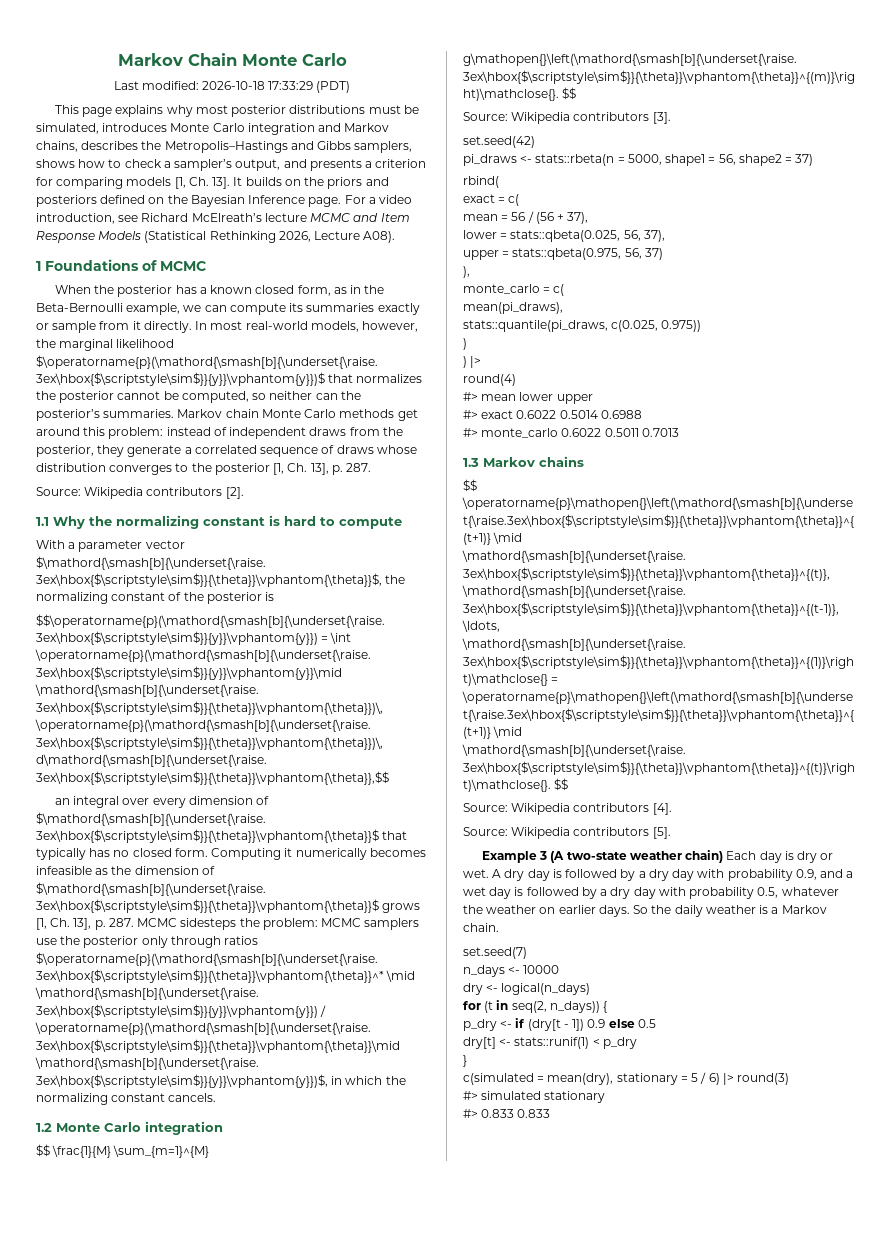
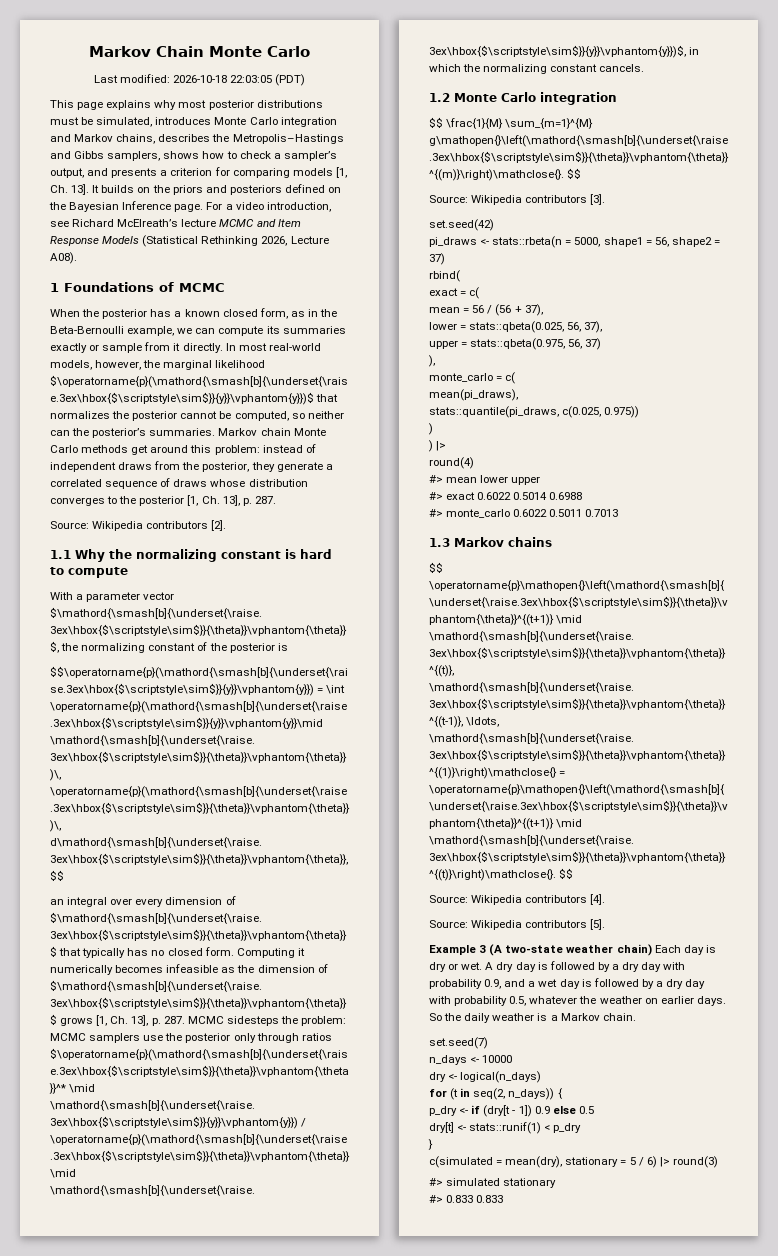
- Last modified: 2026-10-18 17:33:29 (PDT)
+ Last modified: 2026-10-18 22:03:05 (PDT)

